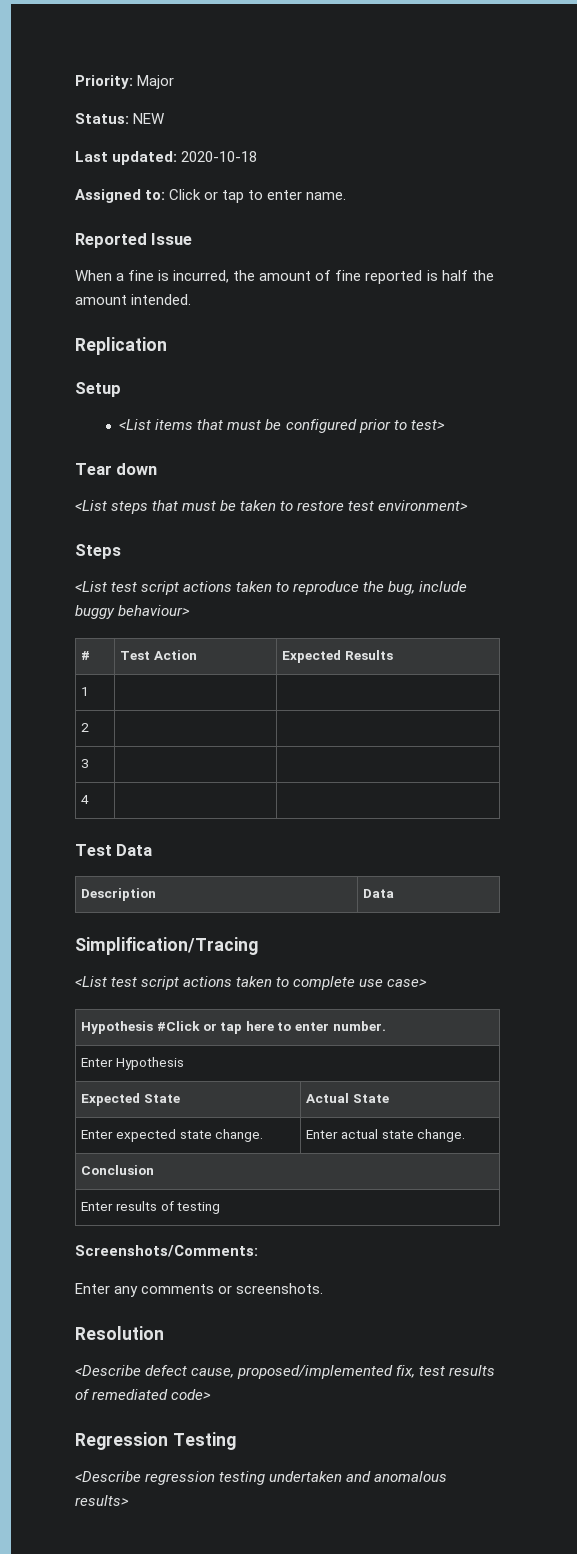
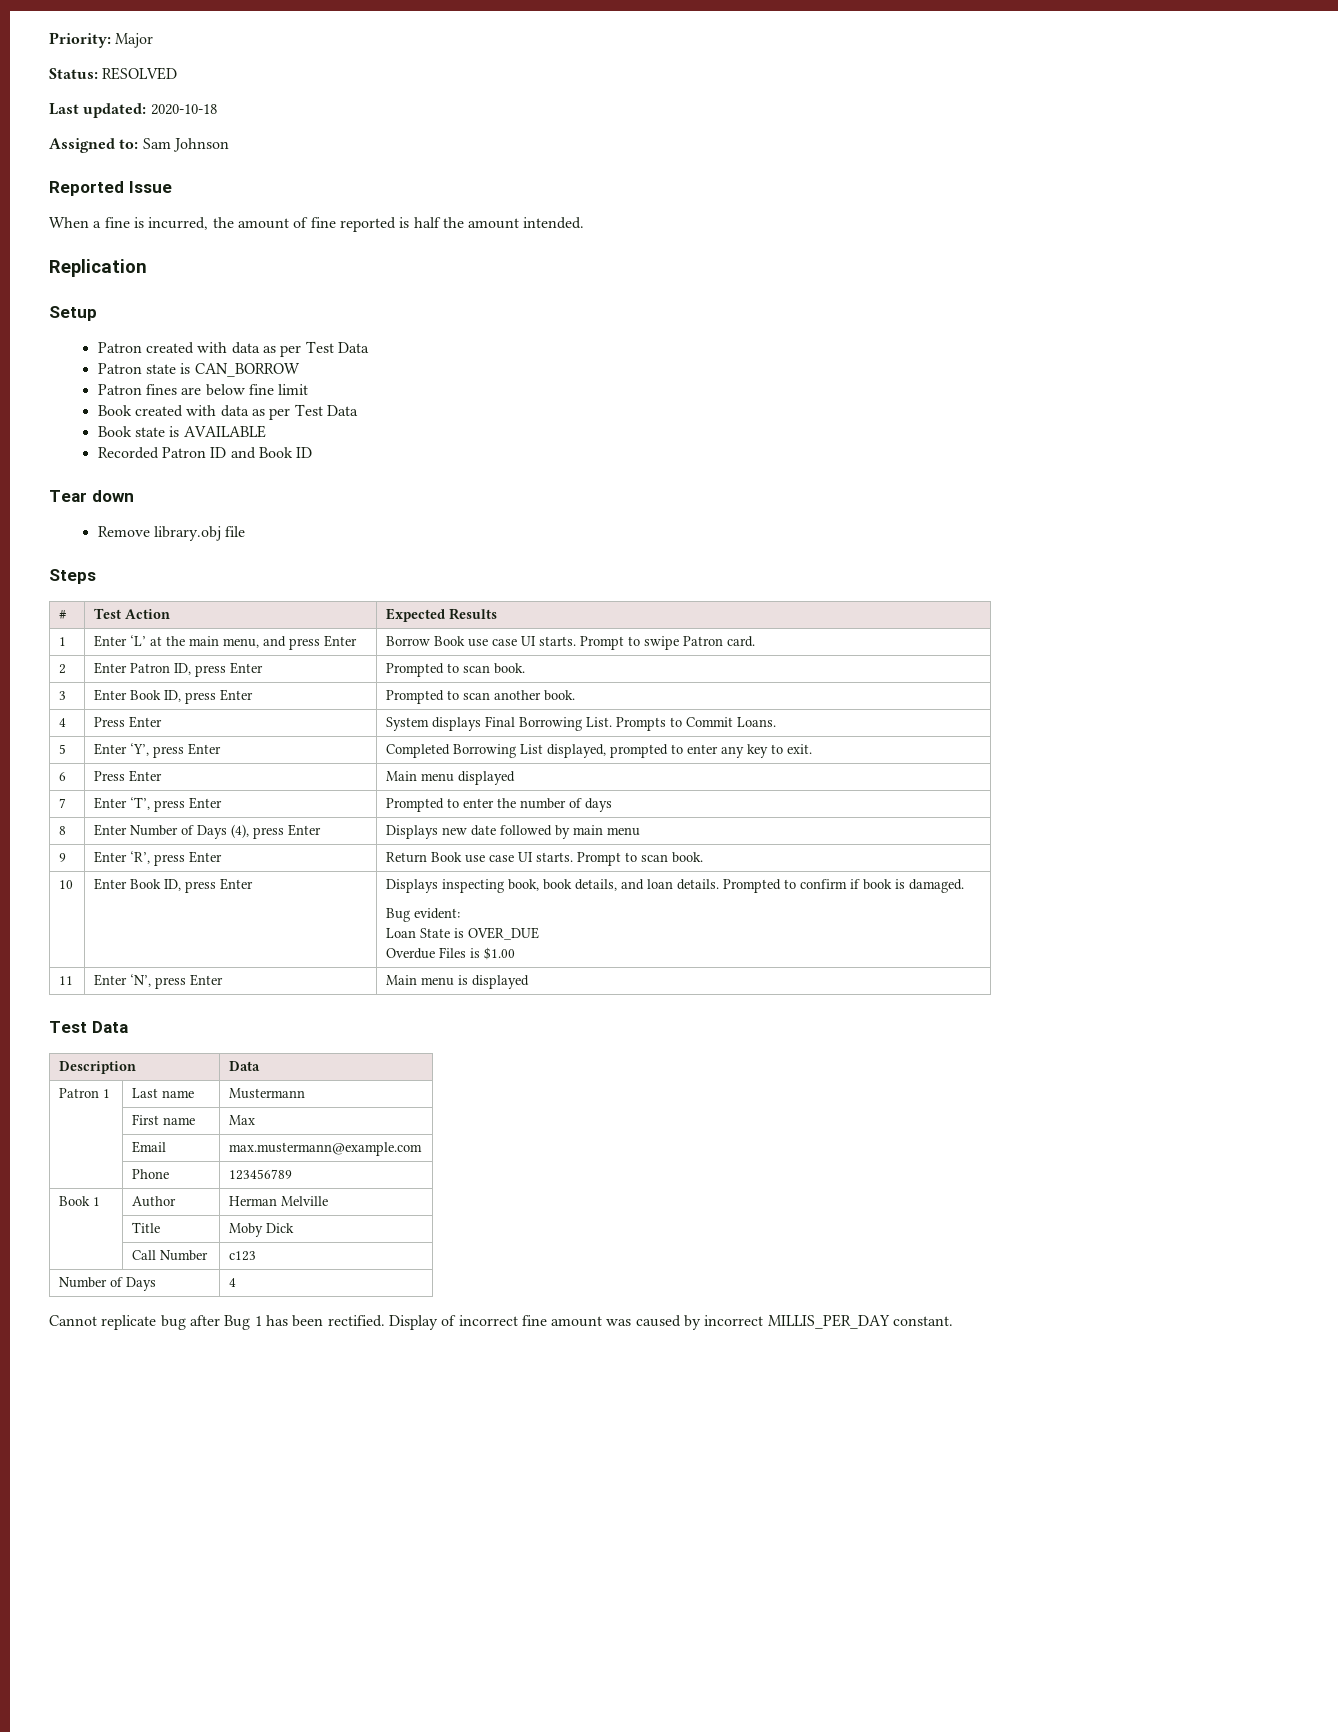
- Status: NEW
+ Status: RESOLVED
- Assigned to: Click or tap to enter name.
+ Assigned to: Sam Johnson
- <List items that must be configured prior to test>
+ Patron created with data as per Test Data
+ Patron state is CAN_BORROW
+ Patron fines are below fine limit
+ Book created with data as per Test Data
+ Book state is AVAILABLE
+ Recorded Patron ID and Book ID
  Tear down
- <List steps that must be taken to restore test environment>
+ Remove library.obj file
  Steps
- <List test script actions taken to reproduce the bug, include buggy behaviour>
- 1 | |
- 2 | |
- 3 | |
- 4 | |
+ 1 | Enter ‘L’ at the main menu, and press Enter | Borrow Book use case UI starts. Prompt to swipe Patron card.
+ 2 | Enter Patron ID, press Enter | Prompted to scan book.
+ 3 | Enter Book ID, press Enter | Prompted to scan another book.
+ 4 | Press Enter | System displays Final Borrowing List. Prompts to Commit Loans.
+ 5 | Enter ‘Y’, press Enter | Completed Borrowing List displayed, prompted to enter any key to exit.
+ 6 | Press Enter | Main menu displayed
+ 7 | Enter ‘T’, press Enter | Prompted to enter the number of days
+ 8 | Enter Number of Days (4), press Enter | Displays new date followed by main menu
+ 9 | Enter ‘R’, press Enter | Return Book use case UI starts. Prompt to scan book.
+ 10 | Enter Book ID, press Enter | Displays inspecting book, book details, and loan details. Prompted to confirm if book is damaged.
+ Bug evident:
+ Loan State is OVER_DUE
+ Overdue Files is $1.00
+ 11 | Enter ‘N’, press Enter | Main menu is displayed
  Test Data
  Description | Data
- Simplification/Tracing
- <List test script actions taken to complete use case>
- Hypothesis #Click or tap here to enter number.
- Enter Hypothesis
- Expected State | Actual State
- Enter expected state change. | Enter actual state change.
- Conclusion
- Enter results of testing
- Screenshots/Comments:
- Enter any comments or screenshots.
- Resolution
- <Describe defect cause, proposed/implemented fix, test results of remediated code>
- Regression Testing
- <Describe regression testing undertaken and anomalous results>
+ Patron 1 | Last name | Mustermann
+ | First name | Max
+ | Email | max.mustermann@example.com
+ | Phone | 123456789
+ Book 1 | Author | Herman Melville
+ | Title | Moby Dick
+ | Call Number | c123
+ Number of Days | 4
+ Cannot replicate bug after Bug 1 has been rectified. Display of incorrect fine amount was caused by incorrect MILLIS_PER_DAY constant.

